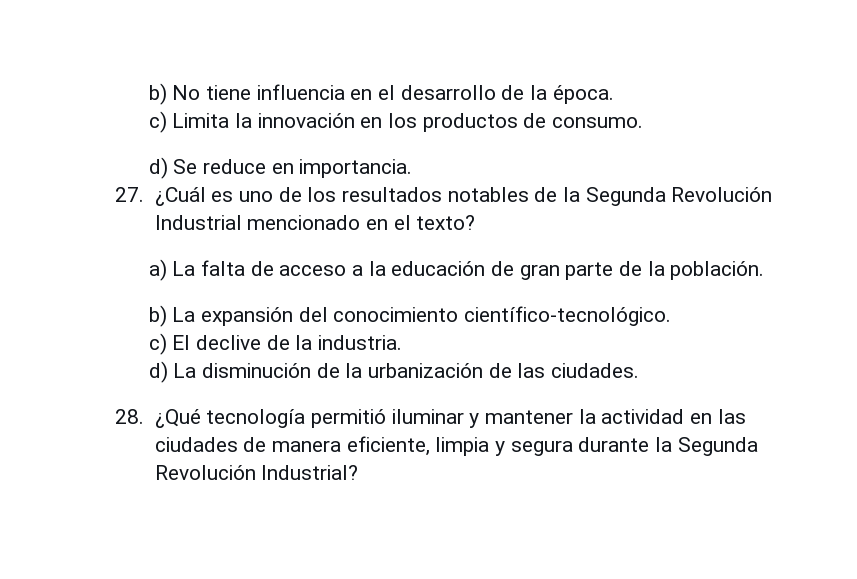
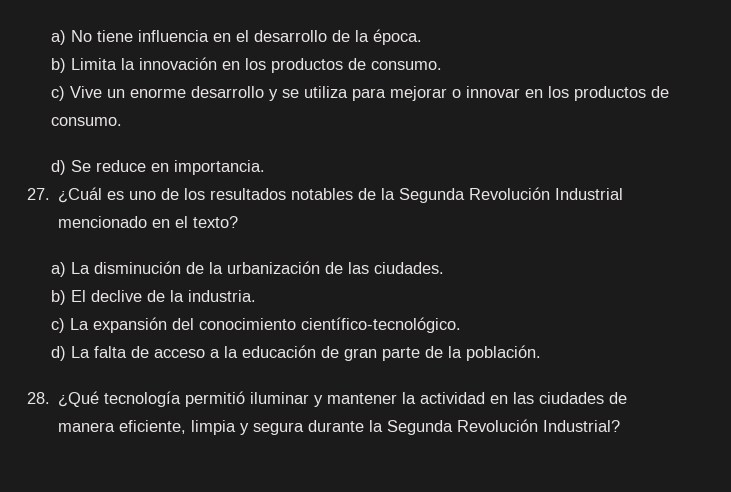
- b) No tiene influencia en el desarrollo de la época.
+ a) No tiene influencia en el desarrollo de la época.
- c) Limita la innovación en los productos de consumo.
+ b) Limita la innovación en los productos de consumo.
+ c) Vive un enorme desarrollo y se utiliza para mejorar o innovar en los productos de consumo.
- a) La falta de acceso a la educación de gran parte de la población.
+ a) La disminución de la urbanización de las ciudades.
+ b) El declive de la industria.
+ c) La expansión del conocimiento científico-tecnológico.
+ d) La falta de acceso a la educación de gran parte de la población.
- b) La expansión del conocimiento científico-tecnológico.
- c) El declive de la industria.
- d) La disminución de la urbanización de las ciudades.

